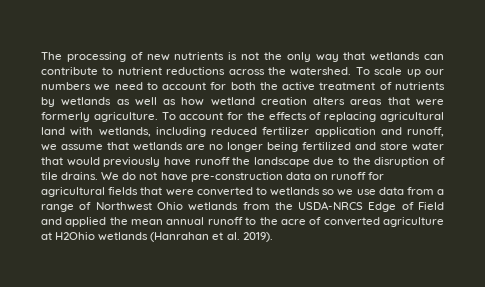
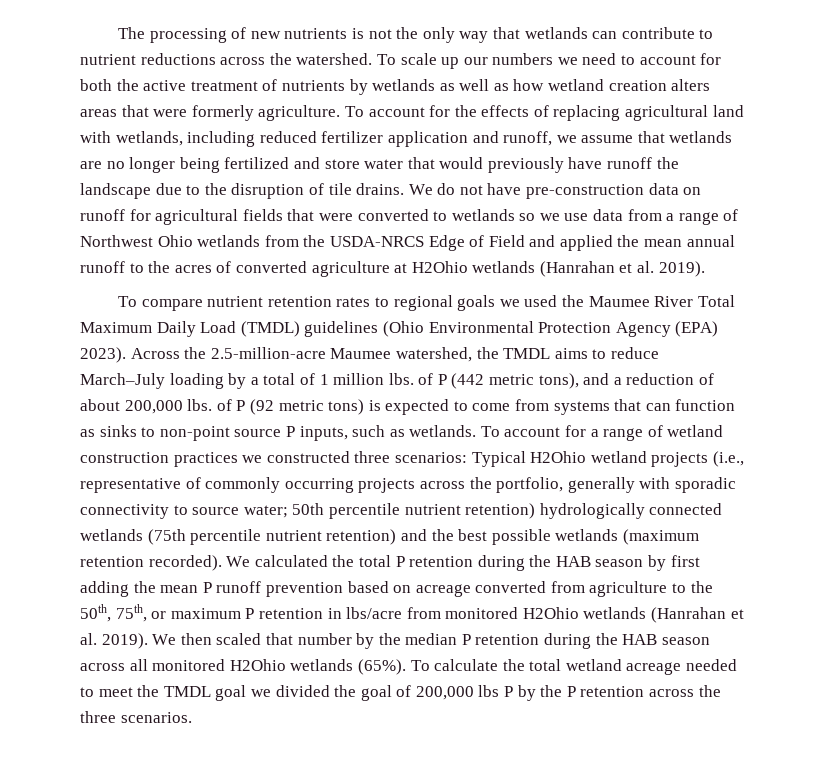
- We do not have pre-construction data on runoff for agricultural fields that were converted to wetlands so we use data from a range of Northwest Ohio wetlands from the USDA-NRCS Edge of Field and applied the mean annual runoff to the acre of converted agriculture at H2Ohio wetlands (Hanrahan et al. 2019).
+ We do not have pre-construction data on runoff for agricultural fields that were converted to wetlands so we use data from a range of Northwest Ohio wetlands from the USDA-NRCS Edge of Field and applied the mean annual runoff to the acres of converted agriculture at H2Ohio wetlands (Hanrahan et al. 2019).
+ To compare nutrient retention rates to regional goals we used the Maumee River Total Maximum Daily Load (TMDL) guidelines (Ohio Environmental Protection Agency (EPA) 2023). Across the 2.5-million-acre Maumee watershed, the TMDL aims to reduce March–July loading by a total of 1 million lbs. of P (442 metric tons), and a reduction of about 200,000 lbs. of P (92 metric tons) is expected to come from systems that can function as sinks to non-point source P inputs, such as wetlands. To account for a range of wetland construction practices we constructed three scenarios: Typical H2Ohio wetland projects (i.e., representative of commonly occurring projects across the portfolio, generally with sporadic connectivity to source water; 50th percentile nutrient retention) hydrologically connected wetlands (75th percentile nutrient retention) and the best possible wetlands (maximum retention recorded). We calculated the total P retention during the HAB season by first adding the mean P runoff prevention based on acreage converted from agriculture to the 50th, 75th, or maximum P retention in lbs/acre from monitored H2Ohio wetlands (Hanrahan et al. 2019). We then scaled that number by the median P retention during the HAB season across all monitored H2Ohio wetlands (65%). To calculate the total wetland acreage needed to meet the TMDL goal we divided the goal of 200,000 lbs P by the P retention across the three scenarios.

